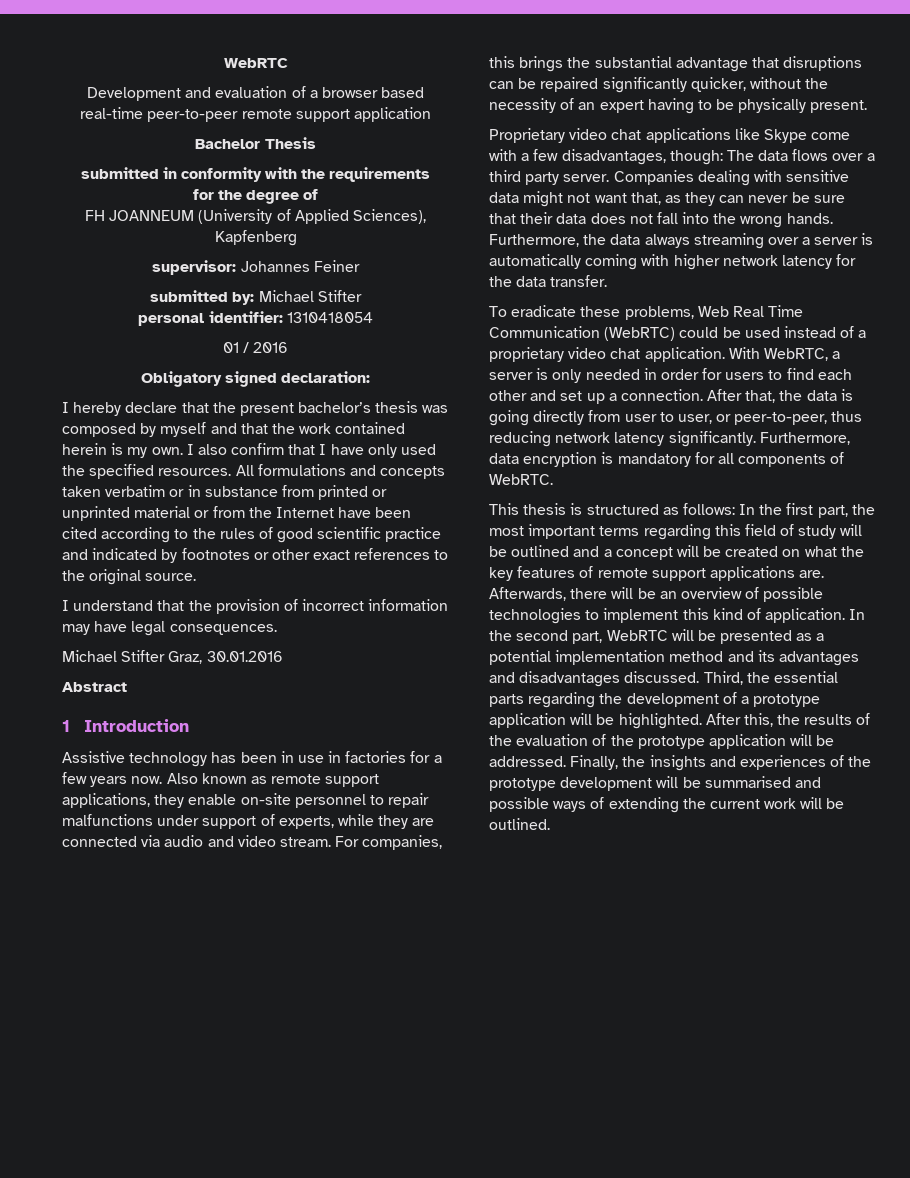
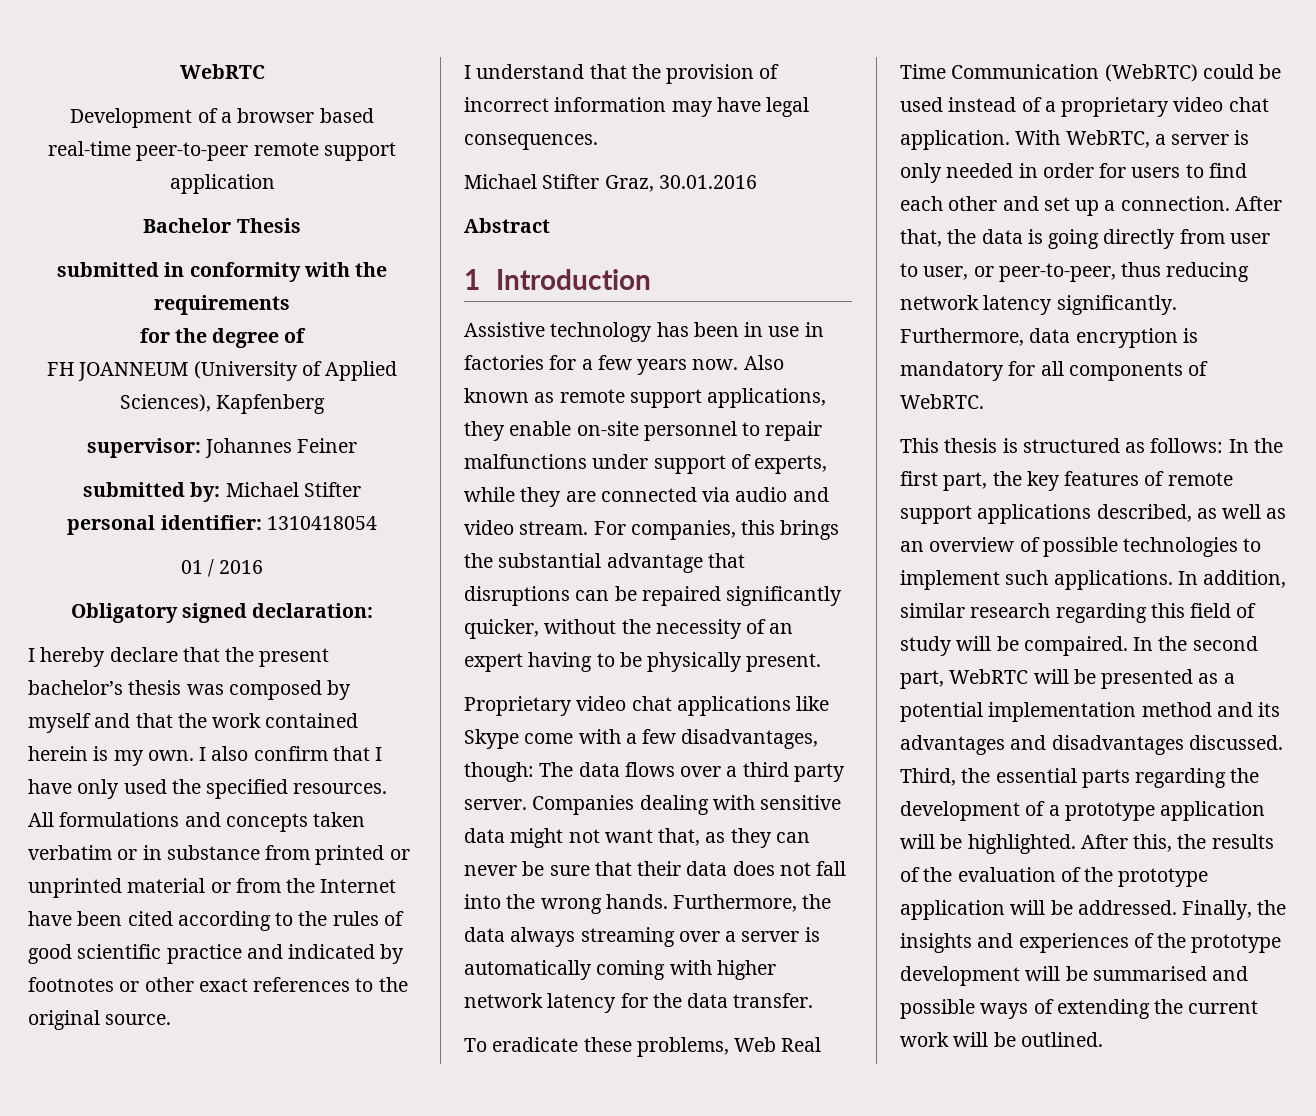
- Development and evaluation of a browser based real-time peer-to-peer remote support application
+ Development of a browser based real-time peer-to-peer remote support application
- This thesis is structured as follows: In the first part, the most important terms regarding this field of study will be outlined and a concept will be created on what the key features of remote support applications are. Afterwards, there will be an overview of possible technologies to implement this kind of application.
+ This thesis is structured as follows: In the first part, the key features of remote support applications described, as well as an overview of possible technologies to implement such applications. In addition, similar research regarding this field of study will be compaired.

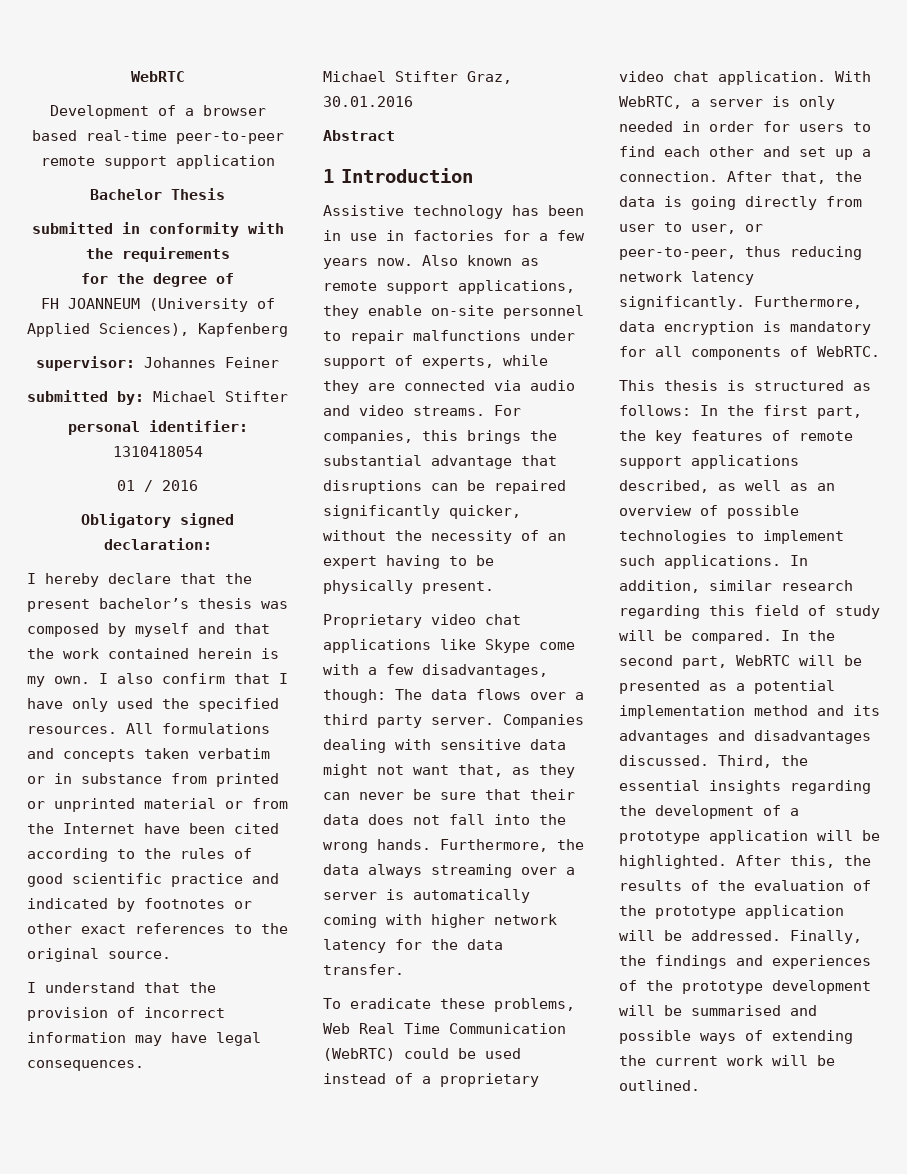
- Also known as remote support applications, they enable on-site personnel to repair malfunctions under support of experts, while they are connected via audio and video stream.
+ Also known as remote support applications, they enable on-site personnel to repair malfunctions under support of experts, while they are connected via audio and video streams.
- In addition, similar research regarding this field of study will be compaired.
+ In addition, similar research regarding this field of study will be compared.
- Third, the essential parts regarding the development of a prototype application will be highlighted.
+ Third, the essential insights regarding the development of a prototype application will be highlighted.
- Finally, the insights and experiences of the prototype development will be summarised and possible ways of extending the current work will be outlined.
+ Finally, the findings and experiences of the prototype development will be summarised and possible ways of extending the current work will be outlined.

